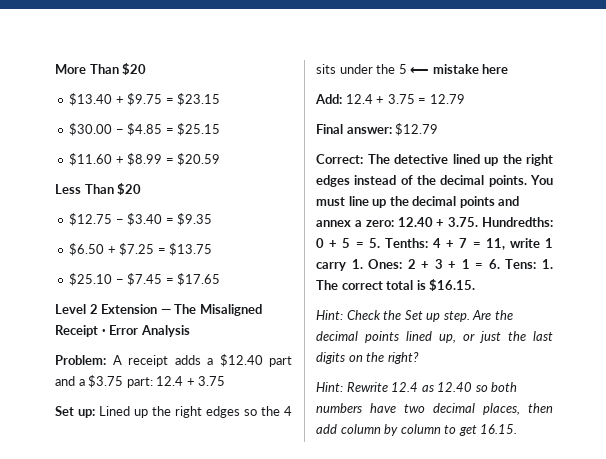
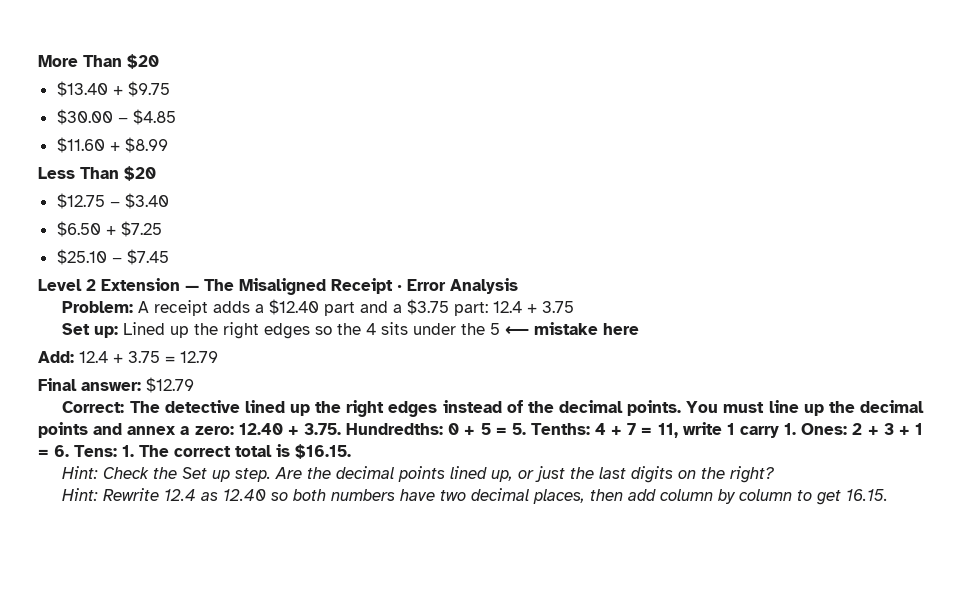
- $13.40 + $9.75 = $23.15
+ $13.40 + $9.75
- $30.00 − $4.85 = $25.15
+ $30.00 − $4.85
- $11.60 + $8.99 = $20.59
+ $11.60 + $8.99
- $12.75 − $3.40 = $9.35
+ $12.75 − $3.40
- $6.50 + $7.25 = $13.75
+ $6.50 + $7.25
- $25.10 − $7.45 = $17.65
+ $25.10 − $7.45

